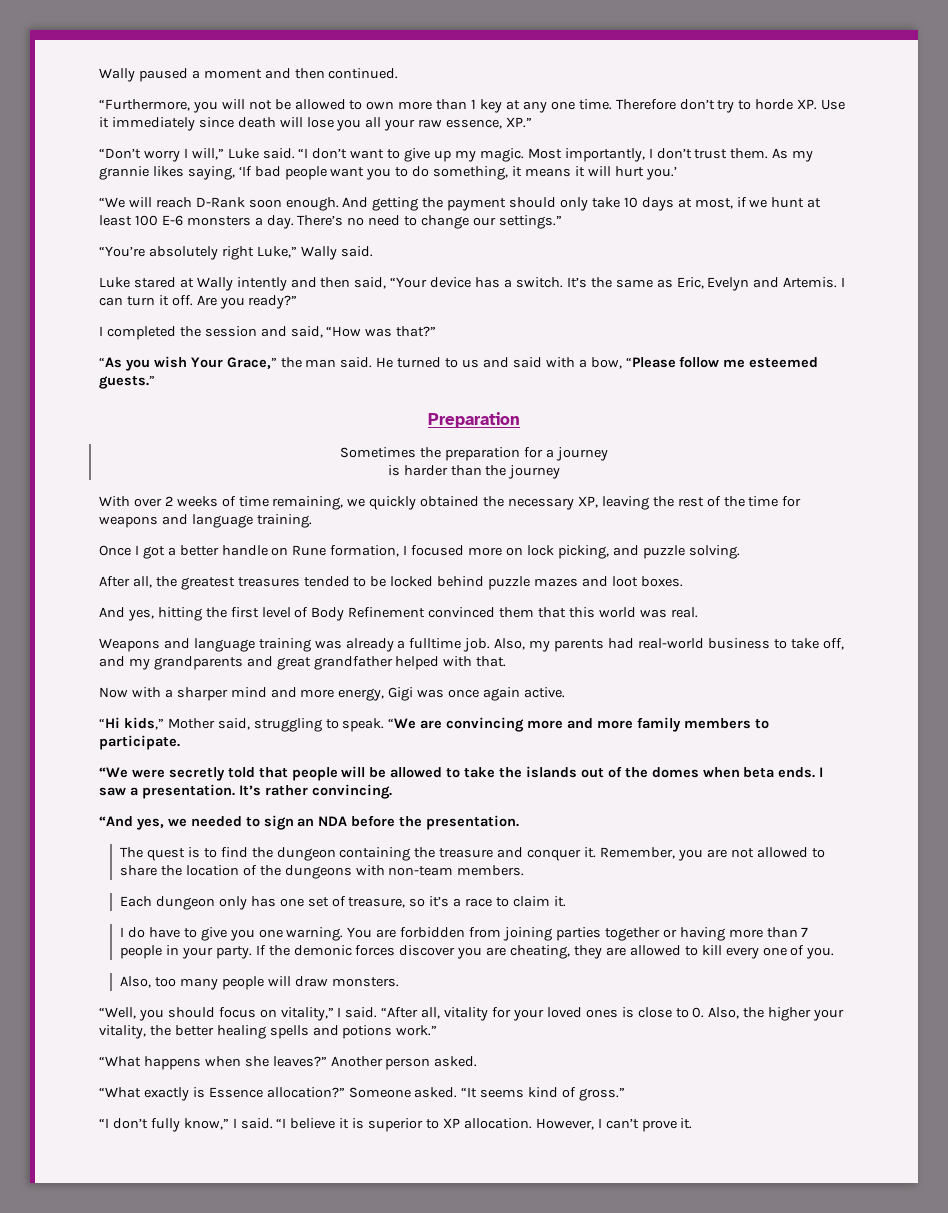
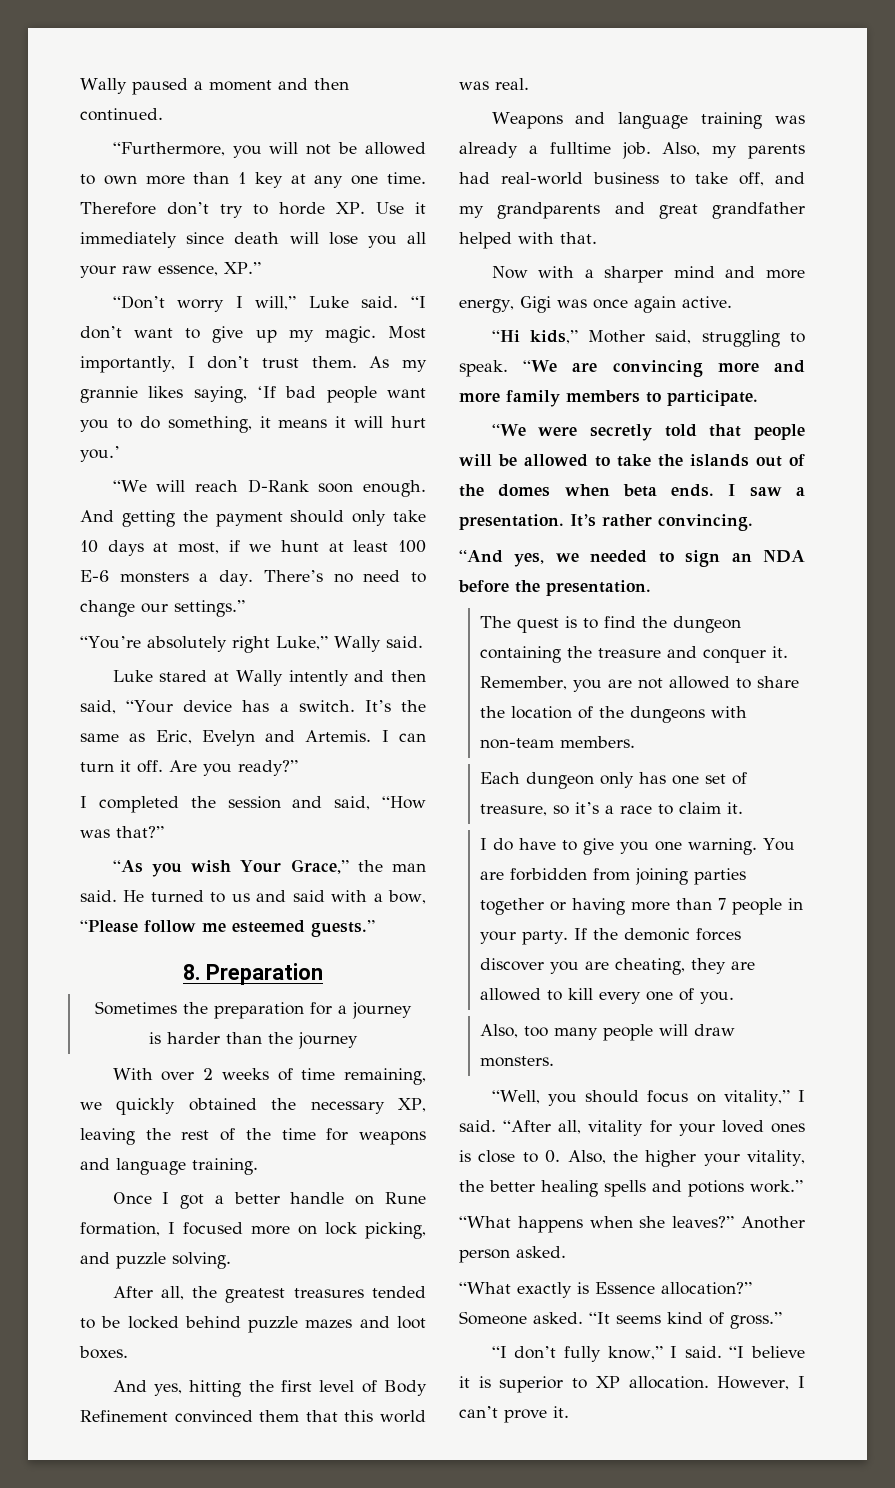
- Preparation
+ 8. Preparation

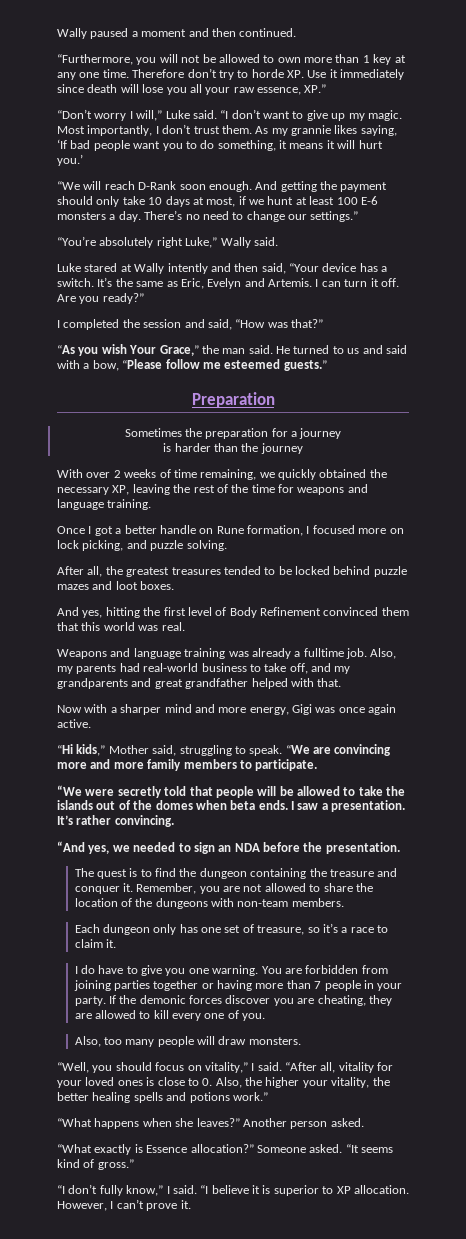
- 8. Preparation
+ Preparation

